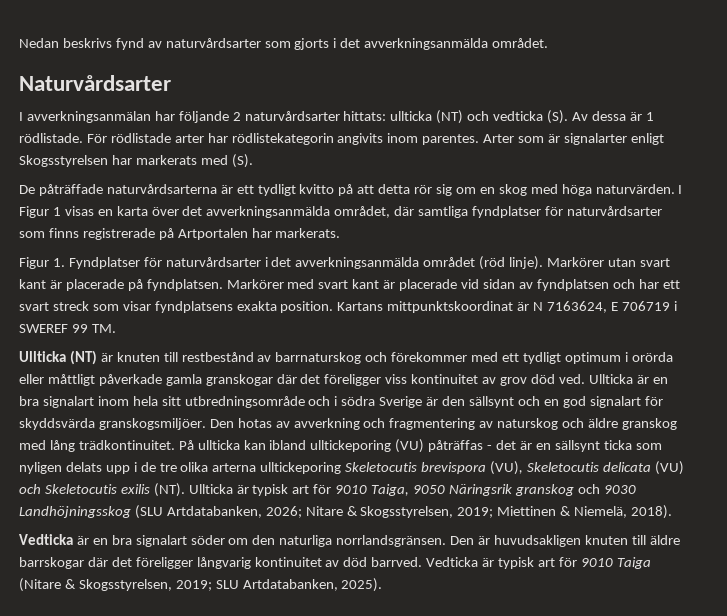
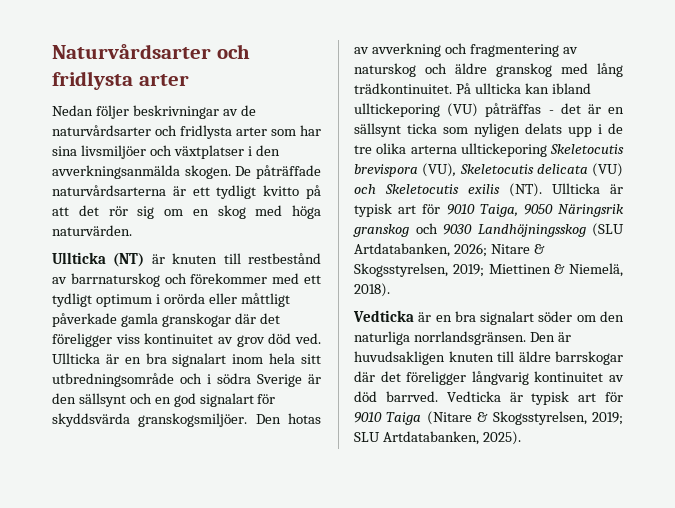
- Nedan beskrivs fynd av naturvårdsarter som gjorts i det avverkningsanmälda området.
- Naturvårdsarter
- I avverkningsanmälan har följande 2 naturvårdsarter hittats: ullticka (NT) och vedticka (S). Av dessa är 1 rödlistade. För rödlistade arter har rödlistekategorin angivits inom parentes. Arter som är signalarter enligt Skogsstyrelsen har markerats med (S).
- De påträffade naturvårdsarterna är ett tydligt kvitto på att detta rör sig om en skog med höga naturvärden. I Figur 1 visas en karta över det avverkningsanmälda området, där samtliga fyndplatser för naturvårdsarter som finns registrerade på Artportalen har markerats.
- Figur 1. Fyndplatser för naturvårdsarter i det avverkningsanmälda området (röd linje). Markörer utan svart kant är placerade på fyndplatsen. Markörer med svart kant är placerade vid sidan av fyndplatsen och har ett svart streck som visar fyndplatsens exakta position. Kartans mittpunktskoordinat är N 7163624, E 706719 i SWEREF 99 TM.
+ Naturvårdsarter och fridlysta arter
+ Nedan följer beskrivningar av de naturvårdsarter och fridlysta arter som har sina livsmiljöer och växtplatser i den avverkningsanmälda skogen. De påträffade naturvårdsarterna är ett tydligt kvitto på att det rör sig om en skog med höga naturvärden.

